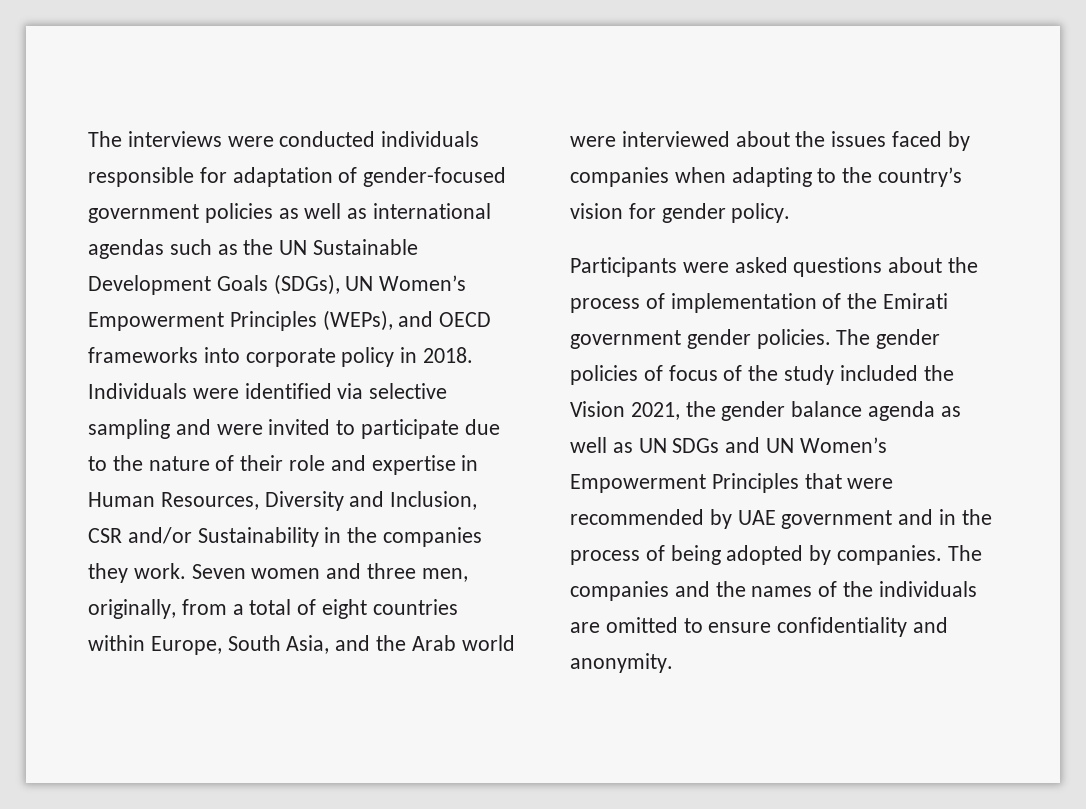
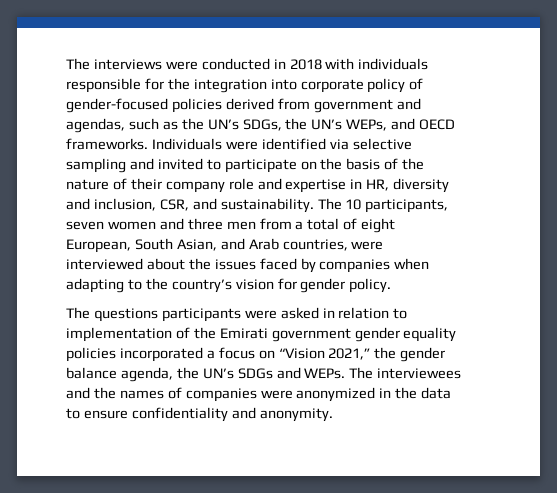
- The interviews were conducted individuals responsible for adaptation of gender-focused government policies as well as international agendas such as the UN Sustainable Development Goals (SDGs), UN Women’s Empowerment Principles (WEPs), and OECD frameworks into corporate policy in 2018.
+ The interviews were conducted in 2018 with individuals responsible for the integration into corporate policy of gender-focused policies derived from government and agendas, such as the UN’s SDGs, the UN’s WEPs, and OECD frameworks.
- Individuals were identified via selective sampling and were invited to participate due to the nature of their role and expertise in Human Resources, Diversity and Inclusion, CSR and/or Sustainability in the companies they work. Seven women and three men, originally, from a total of eight countries within Europe, South Asia, and the Arab world were interviewed about the issues faced by companies when adapting to the country’s vision for gender policy.
+ Individuals were identified via selective sampling and invited to participate on the basis of the nature of their company role and expertise in HR, diversity and inclusion, CSR, and sustainability. The 10 participants, seven women and three men from a total of eight European, South Asian, and Arab countries, were interviewed about the issues faced by companies when adapting to the country’s vision for gender policy.
- Participants were asked questions about the process of implementation of the Emirati government gender policies. The gender policies of focus of the study included the Vision 2021, the gender balance agenda as well as UN SDGs and UN Women’s Empowerment Principles that were recommended by UAE government and in the process of being adopted by companies. The companies and the names of the individuals are omitted to ensure confidentiality and anonymity.
+ The questions participants were asked in relation to implementation of the Emirati government gender equality policies incorporated a focus on “Vision 2021,” the gender balance agenda, the UN’s SDGs and WEPs. The interviewees and the names of companies were anonymized in the data to ensure confidentiality and anonymity.

